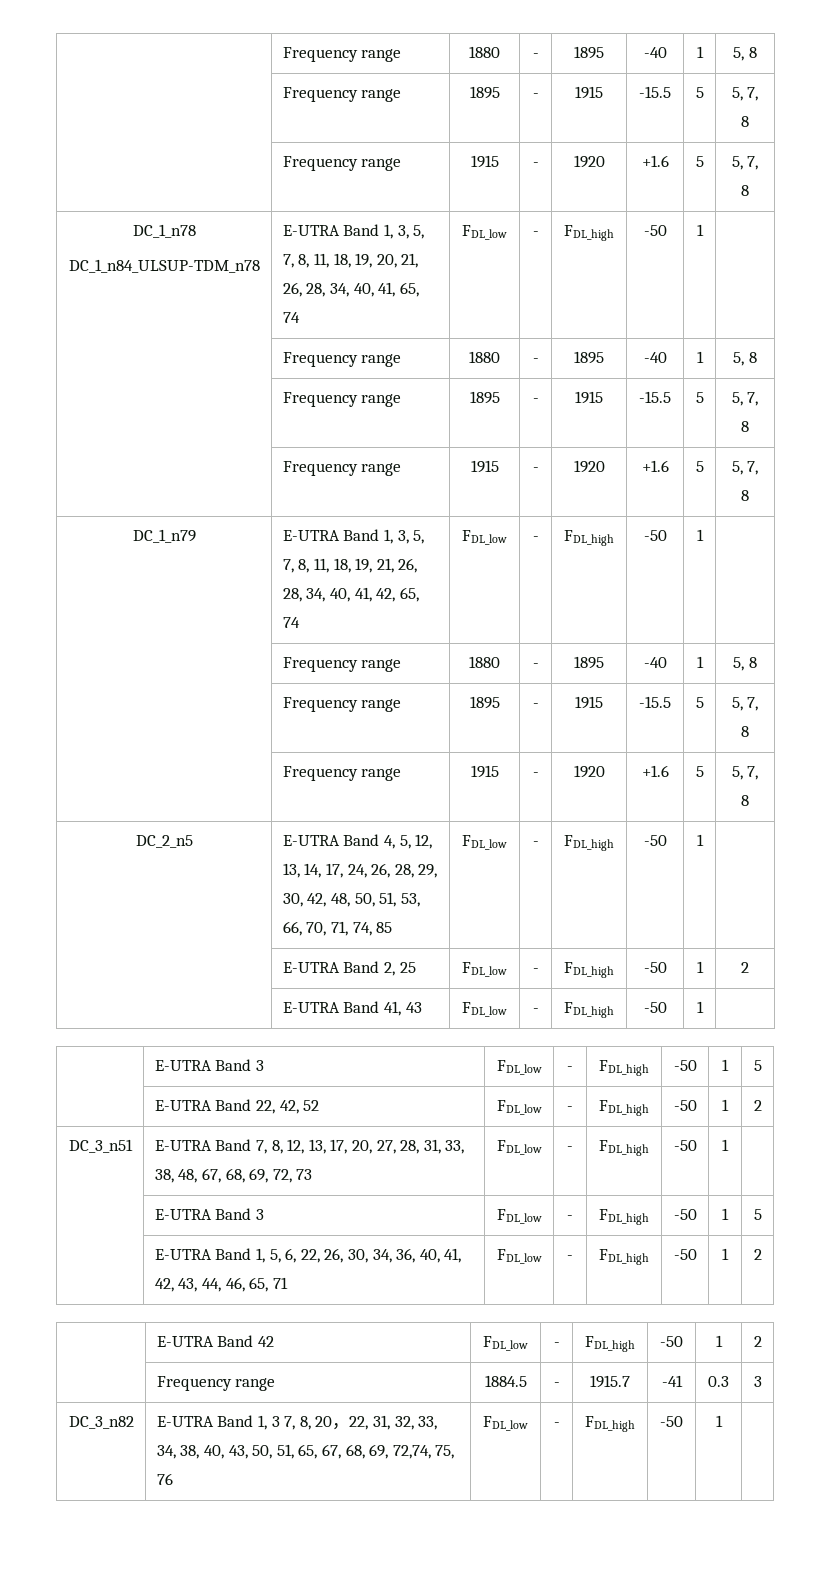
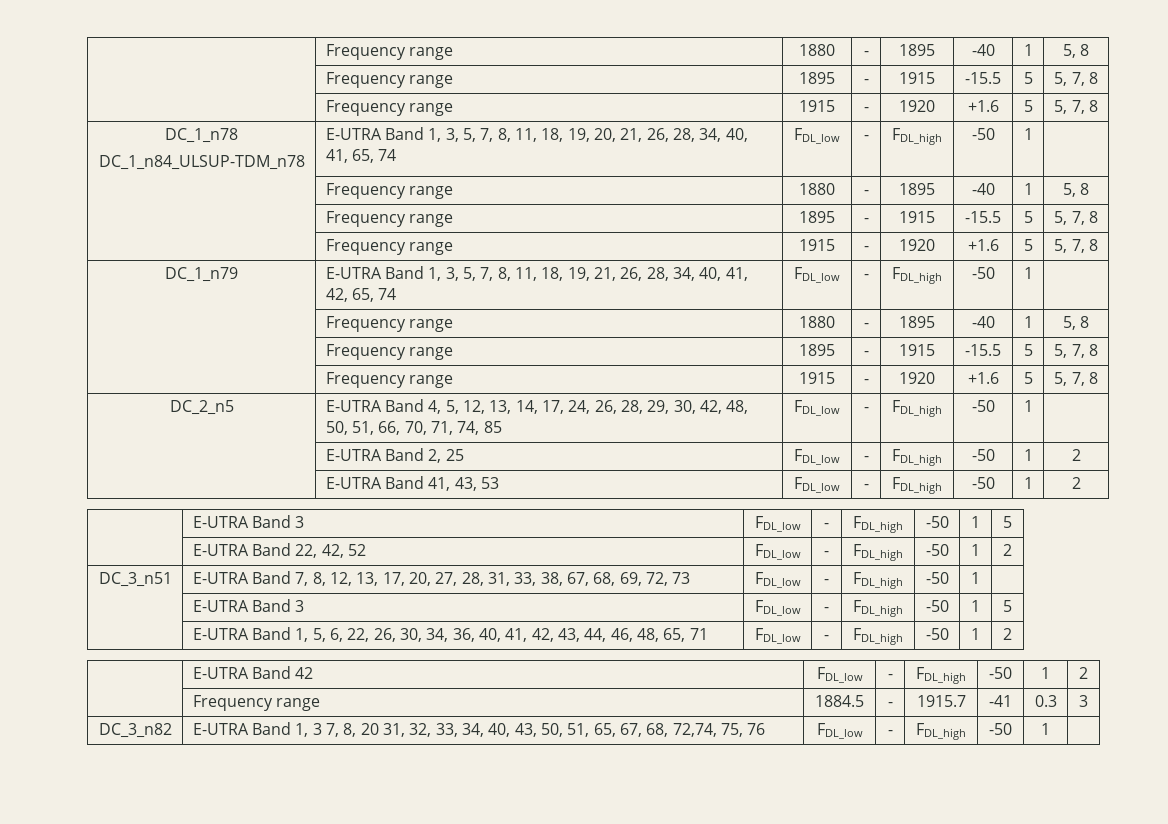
- DC_2_n5 | E-UTRA Band 4, 5, 12, 13, 14, 17, 24, 26, 28, 29, 30, 42, 48, 50, 51, 53, 66, 70, 71, 74, 85 | FDL_low | - | FDL_high | -50 | 1 |
+ DC_2_n5 | E-UTRA Band 4, 5, 12, 13, 14, 17, 24, 26, 28, 29, 30, 42, 48, 50, 51, 66, 70, 71, 74, 85 | FDL_low | - | FDL_high | -50 | 1 |
- | E-UTRA Band 41, 43 | FDL_low | - | FDL_high | -50 | 1 |
+ | E-UTRA Band 41, 43, 53 | FDL_low | - | FDL_high | -50 | 1 | 2
- DC_3_n51 | E-UTRA Band 7, 8, 12, 13, 17, 20, 27, 28, 31, 33, 38, 48, 67, 68, 69, 72, 73 | FDL_low | - | FDL_high | -50 | 1 |
+ DC_3_n51 | E-UTRA Band 7, 8, 12, 13, 17, 20, 27, 28, 31, 33, 38, 67, 68, 69, 72, 73 | FDL_low | - | FDL_high | -50 | 1 |
- | E-UTRA Band 1, 5, 6, 22, 26, 30, 34, 36, 40, 41, 42, 43, 44, 46, 65, 71 | FDL_low | - | FDL_high | -50 | 1 | 2
+ | E-UTRA Band 1, 5, 6, 22, 26, 30, 34, 36, 40, 41, 42, 43, 44, 46, 48, 65, 71 | FDL_low | - | FDL_high | -50 | 1 | 2
- DC_3_n82 | E-UTRA Band 1, 3 7, 8, 20，22, 31, 32, 33, 34, 38, 40, 43, 50, 51, 65, 67, 68, 69, 72,74, 75, 76 | FDL_low | - | FDL_high | -50 | 1 |
+ DC_3_n82 | E-UTRA Band 1, 3 7, 8, 20 31, 32, 33, 34, 40, 43, 50, 51, 65, 67, 68, 72,74, 75, 76 | FDL_low | - | FDL_high | -50 | 1 |

